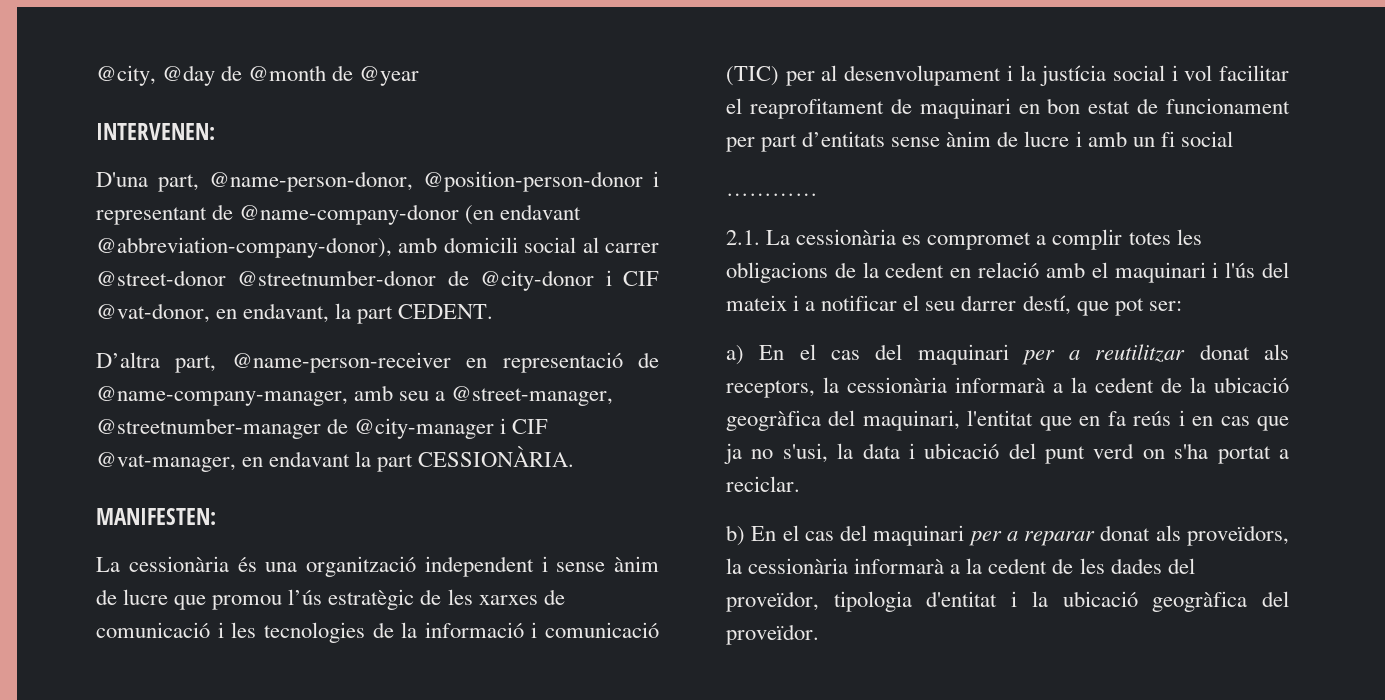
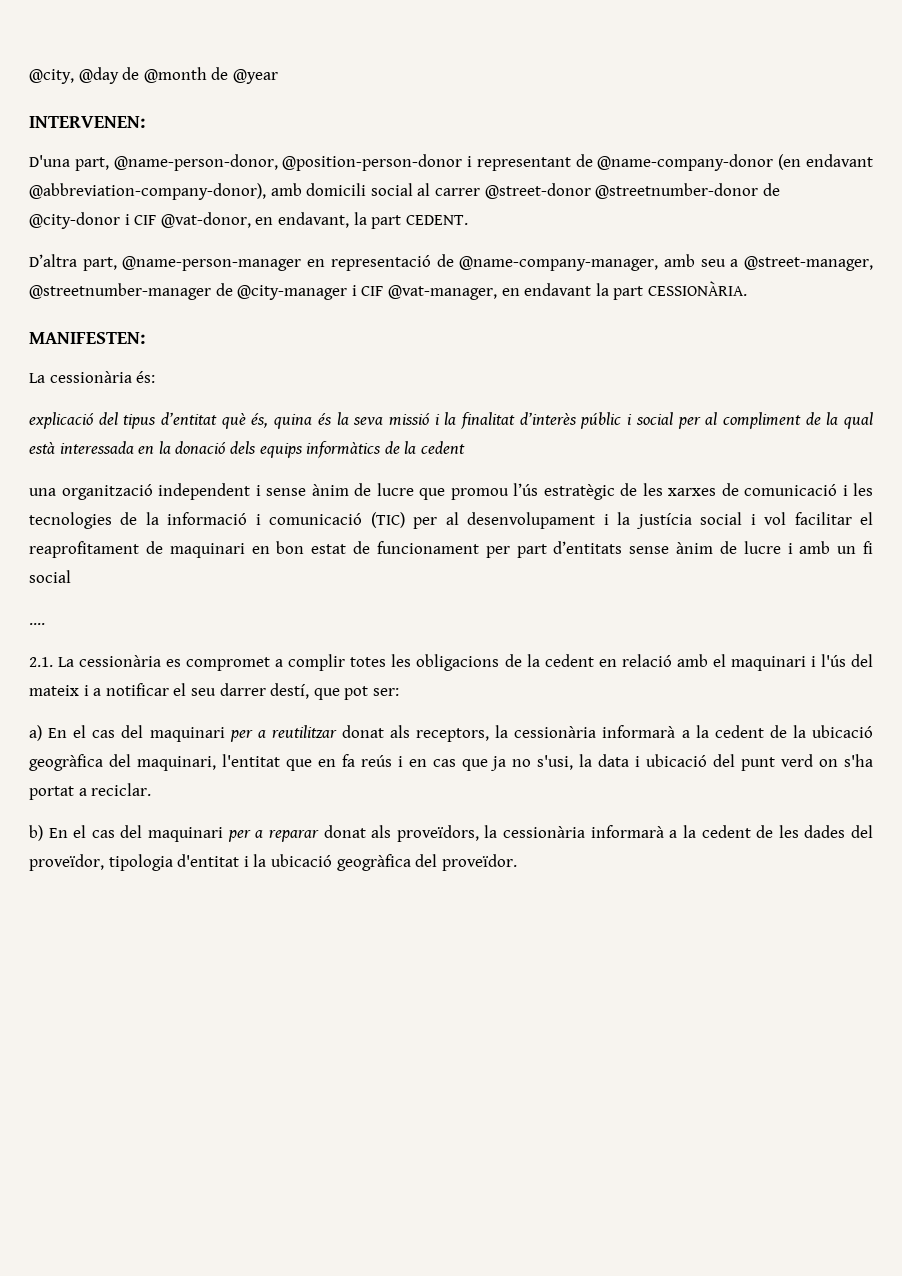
- D’altra part, @name-person-receiver en representació de @name-company-manager, amb seu a @street-manager, @streetnumber-manager de @city-manager i CIF @vat-manager, en endavant la part CESSIONÀRIA.
+ D’altra part, @name-person-manager en representació de @name-company-manager, amb seu a @street-manager, @streetnumber-manager de @city-manager i CIF @vat-manager, en endavant la part CESSIONÀRIA.
- La cessionària és una organització independent i sense ànim de lucre que promou l’ús estratègic de les xarxes de comunicació i les tecnologies de la informació i comunicació (TIC) per al desenvolupament i la justícia social i vol facilitar el reaprofitament de maquinari en bon estat de funcionament per part d’entitats sense ànim de lucre i amb un fi social
+ La cessionària és:
+ explicació del tipus d’entitat què és, quina és la seva missió i la finalitat d’interès públic i social per al compliment de la qual està interessada en la donació dels equips informàtics de la cedent
+ una organització independent i sense ànim de lucre que promou l’ús estratègic de les xarxes de comunicació i les tecnologies de la informació i comunicació (TIC) per al desenvolupament i la justícia social i vol facilitar el reaprofitament de maquinari en bon estat de funcionament per part d’entitats sense ànim de lucre i amb un fi social
- …………
+ ....

